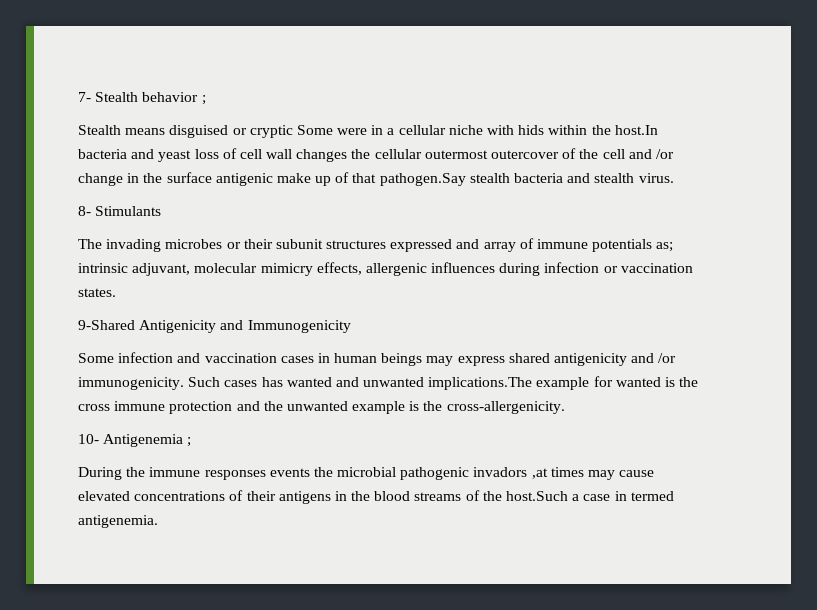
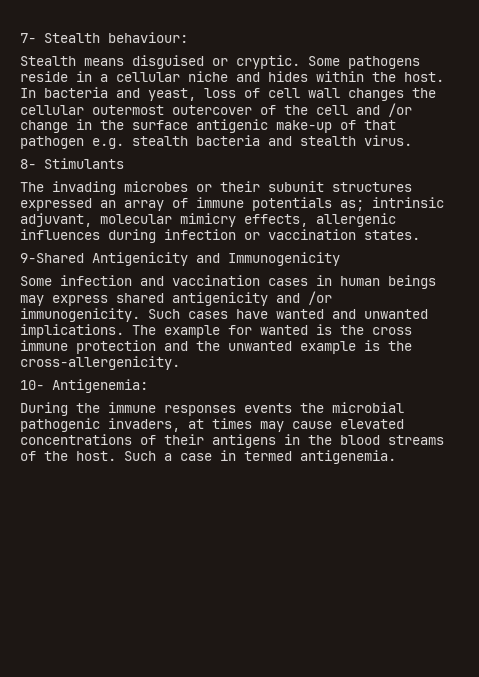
- 7- Stealth behavior ;
+ 7- Stealth behaviour:
- Stealth means disguised or cryptic Some were in a cellular niche with hids within the host.In bacteria and yeast loss of cell wall changes the cellular outermost outercover of the cell and /or change in the surface antigenic make up of that pathogen.Say stealth bacteria and stealth virus.
+ Stealth means disguised or cryptic. Some pathogens reside in a cellular niche and hides within the host. In bacteria and yeast, loss of cell wall changes the cellular outermost outercover of the cell and /or change in the surface antigenic make-up of that pathogen e.g. stealth bacteria and stealth virus.
- The invading microbes or their subunit structures expressed and array of immune potentials as; intrinsic adjuvant, molecular mimicry effects, allergenic influences during infection or vaccination states.
+ The invading microbes or their subunit structures expressed an array of immune potentials as; intrinsic adjuvant, molecular mimicry effects, allergenic influences during infection or vaccination states.
- Such cases has wanted and unwanted implications.The example for wanted is the cross immune protection and the unwanted example is the cross-allergenicity.
+ Such cases have wanted and unwanted implications. The example for wanted is the cross immune protection and the unwanted example is the cross-allergenicity.
- 10- Antigenemia ;
+ 10- Antigenemia:
- During the immune responses events the microbial pathogenic invadors ,at times may cause elevated concentrations of their antigens in the blood streams of the host.Such a case in termed antigenemia.
+ During the immune responses events the microbial pathogenic invaders, at times may cause elevated concentrations of their antigens in the blood streams of the host. Such a case in termed antigenemia.

